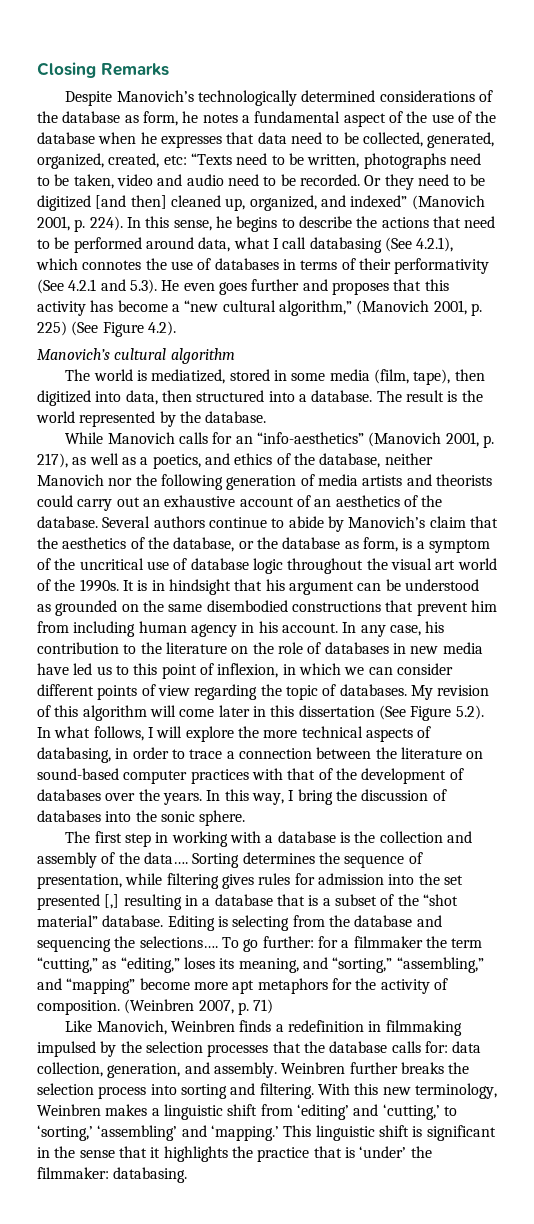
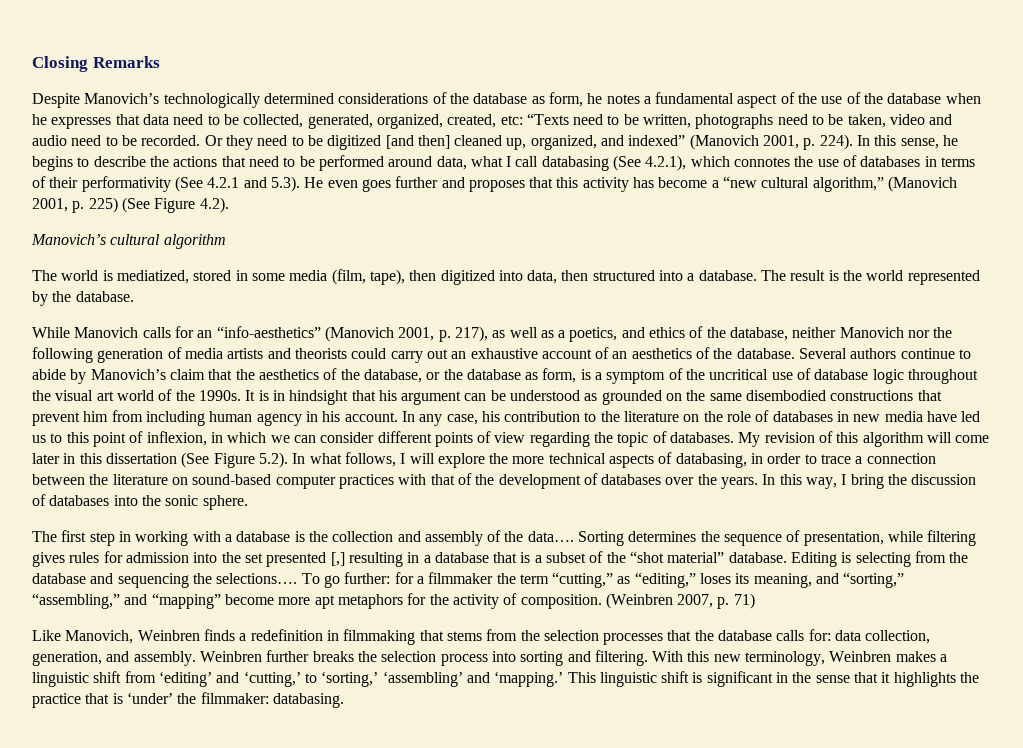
- Like Manovich, Weinbren finds a redefinition in filmmaking impulsed by the selection processes that the database calls for: data collection, generation, and assembly.
+ Like Manovich, Weinbren finds a redefinition in filmmaking that stems from the selection processes that the database calls for: data collection, generation, and assembly.

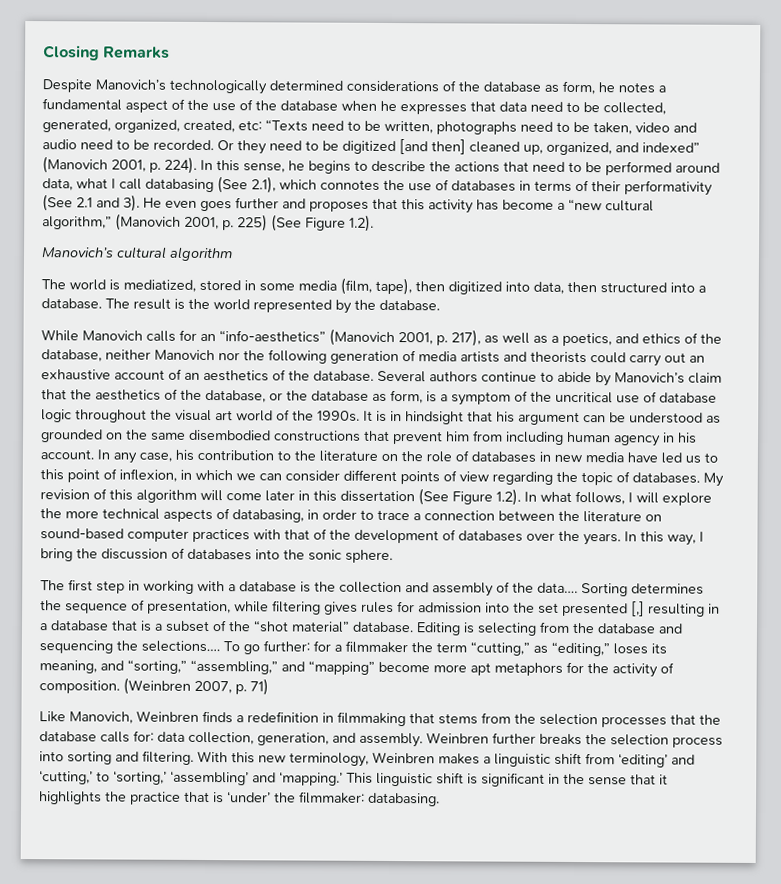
- In this sense, he begins to describe the actions that need to be performed around data, what I call databasing (See 4.2.1), which connotes the use of databases in terms of their performativity (See 4.2.1 and 5.3). He even goes further and proposes that this activity has become a “new cultural algorithm,” (Manovich 2001, p. 225) (See Figure 4.2).
+ In this sense, he begins to describe the actions that need to be performed around data, what I call databasing (See 2.1), which connotes the use of databases in terms of their performativity (See 2.1 and 3). He even goes further and proposes that this activity has become a “new cultural algorithm,” (Manovich 2001, p. 225) (See Figure 1.2).
- My revision of this algorithm will come later in this dissertation (See Figure 5.2). In what follows, I will explore the more technical aspects of databasing, in order to trace a connection between the literature on sound-based computer practices with that of the development of databases over the years.
+ My revision of this algorithm will come later in this dissertation (See Figure 1.2). In what follows, I will explore the more technical aspects of databasing, in order to trace a connection between the literature on sound-based computer practices with that of the development of databases over the years.

